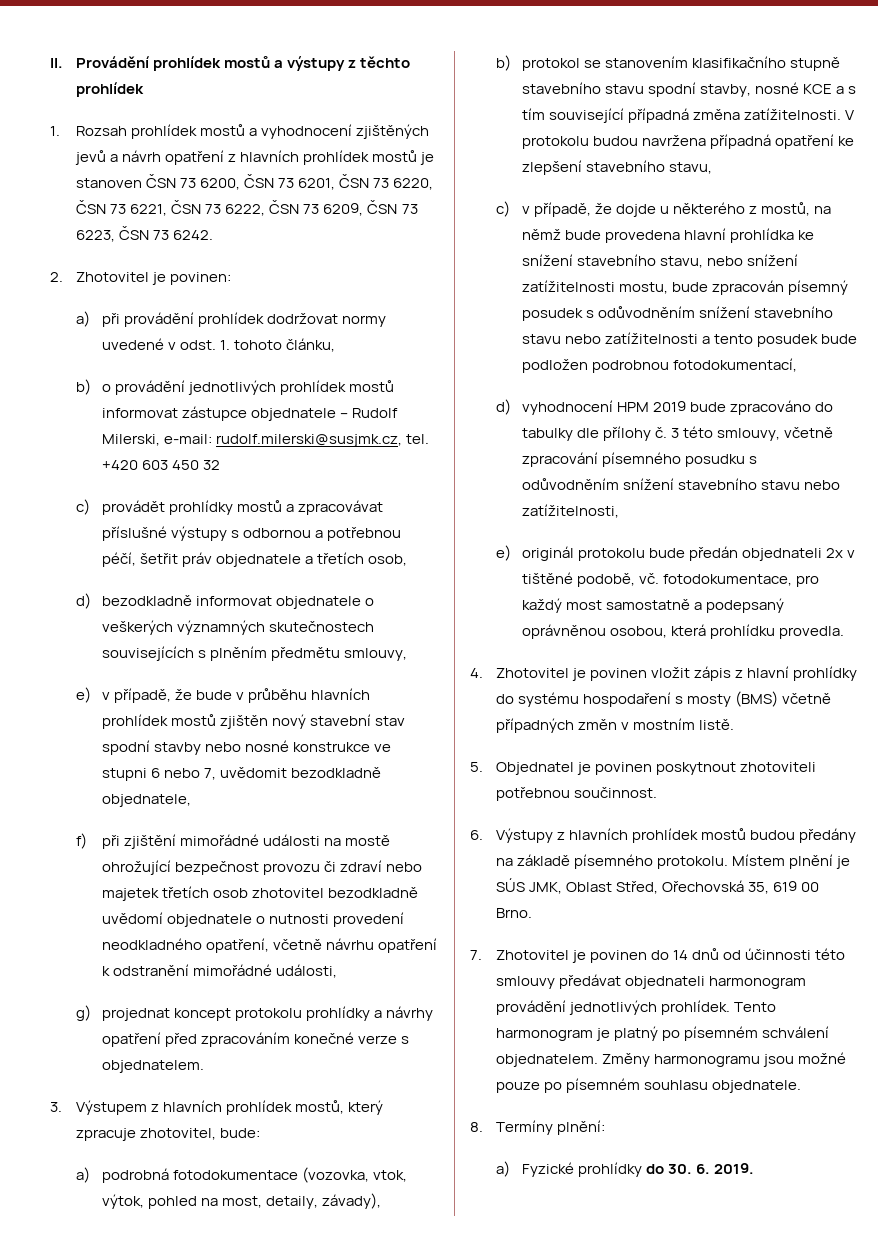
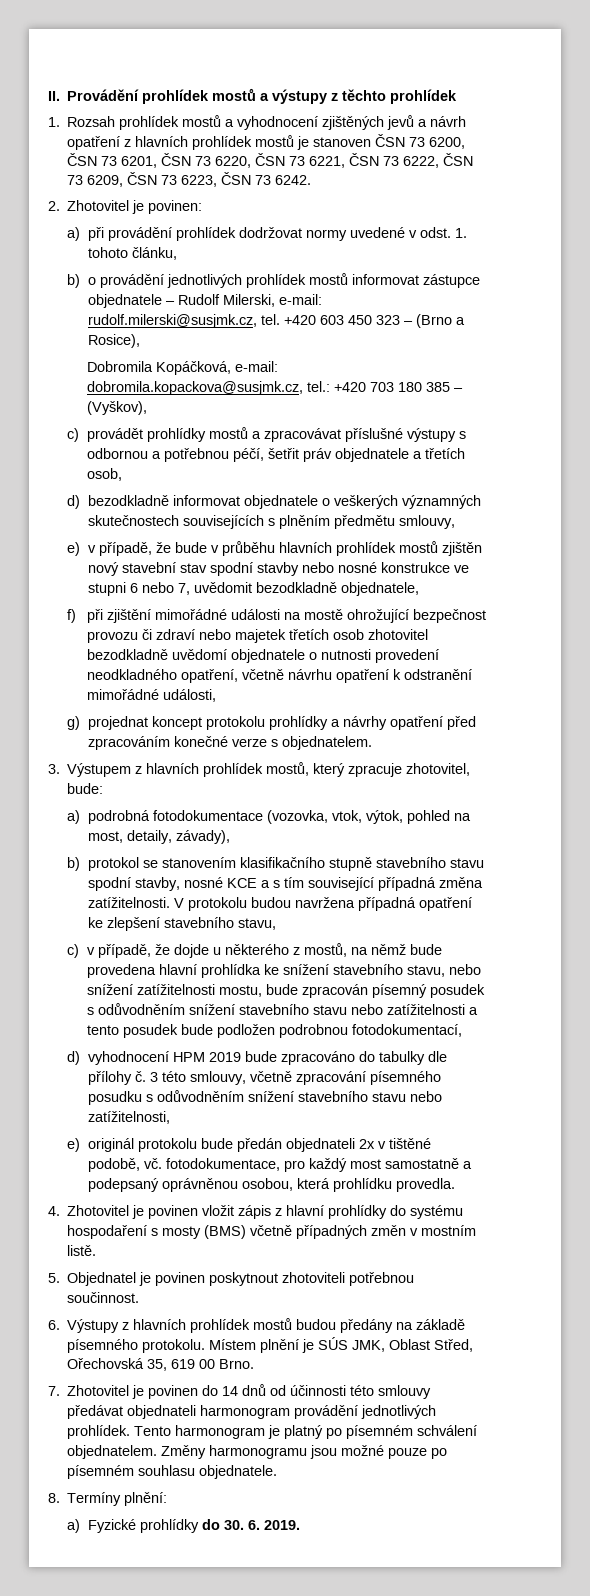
- +420 603 450 32
+ +420 603 450 323 – (Brno a Rosice),
+ Dobromila Kopáčková, e-mail: dobromila.kopackova@susjmk.cz, tel.: +420 703 180 385 – (Vyškov),

